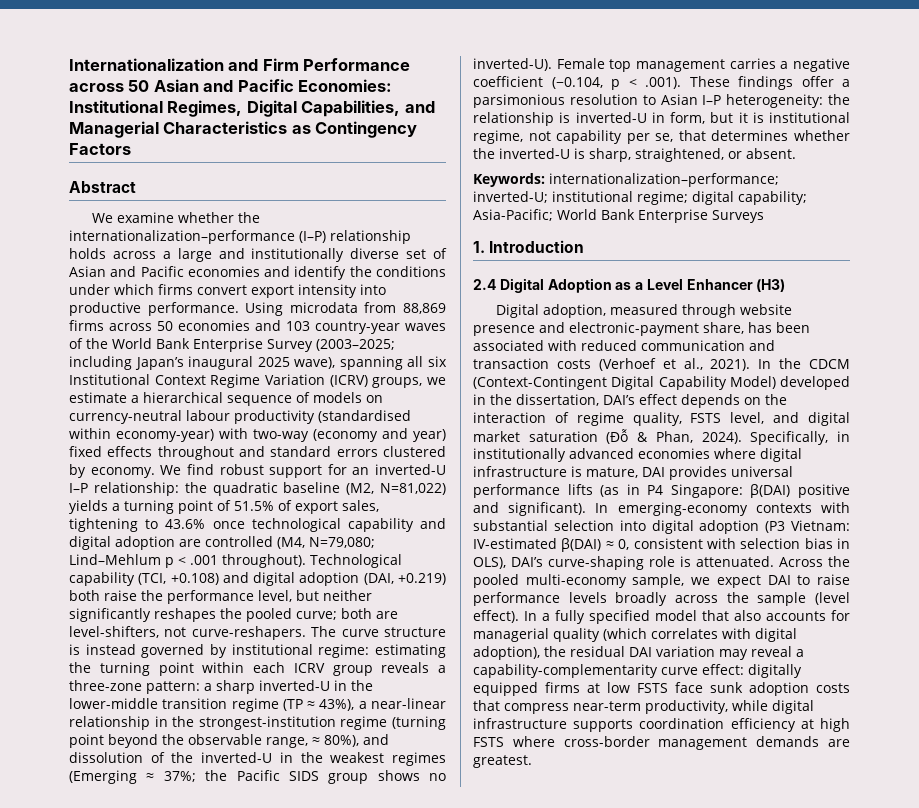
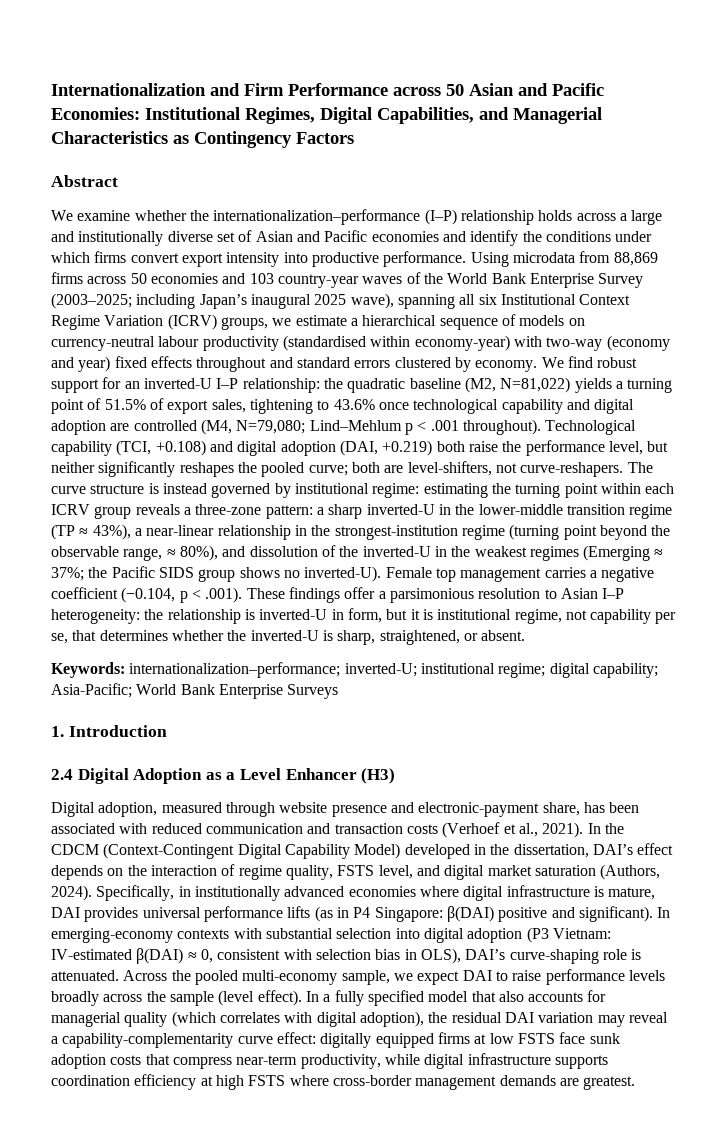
- In the CDCM (Context-Contingent Digital Capability Model) developed in the dissertation, DAI’s effect depends on the interaction of regime quality, FSTS level, and digital market saturation (Đỗ & Phan, 2024).
+ In the CDCM (Context-Contingent Digital Capability Model) developed in the dissertation, DAI’s effect depends on the interaction of regime quality, FSTS level, and digital market saturation (Authors, 2024).

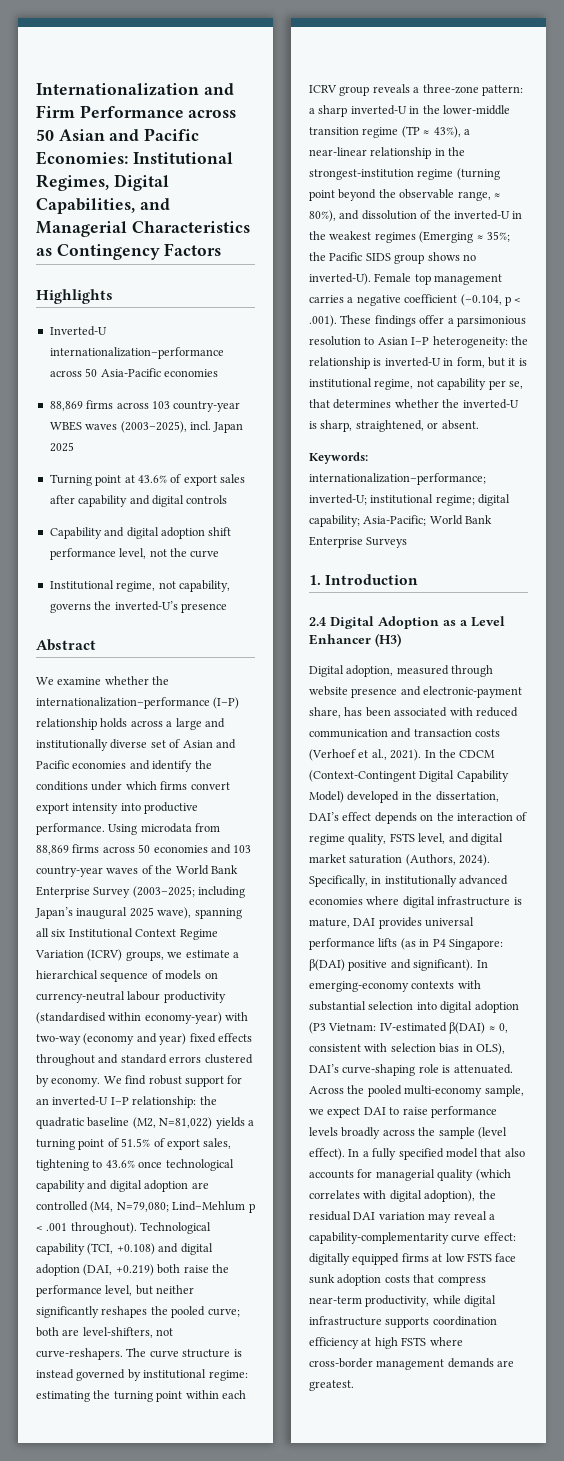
+ Highlights
+ Inverted-U internationalization–performance across 50 Asia-Pacific economies
+ 88,869 firms across 103 country-year WBES waves (2003–2025), incl. Japan 2025
+ Turning point at 43.6% of export sales after capability and digital controls
+ Capability and digital adoption shift performance level, not the curve
+ Institutional regime, not capability, governs the inverted-U’s presence
- a sharp inverted-U in the lower-middle transition regime (TP ≈ 43%), a near-linear relationship in the strongest-institution regime (turning point beyond the observable range, ≈ 80%), and dissolution of the inverted-U in the weakest regimes (Emerging ≈ 37%;
+ a sharp inverted-U in the lower-middle transition regime (TP ≈ 43%), a near-linear relationship in the strongest-institution regime (turning point beyond the observable range, ≈ 80%), and dissolution of the inverted-U in the weakest regimes (Emerging ≈ 35%;

